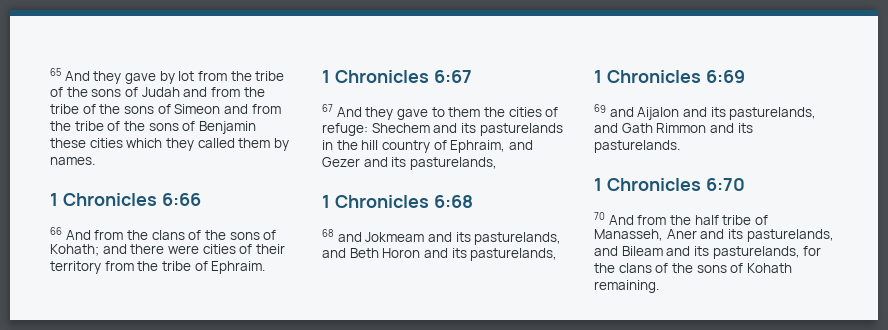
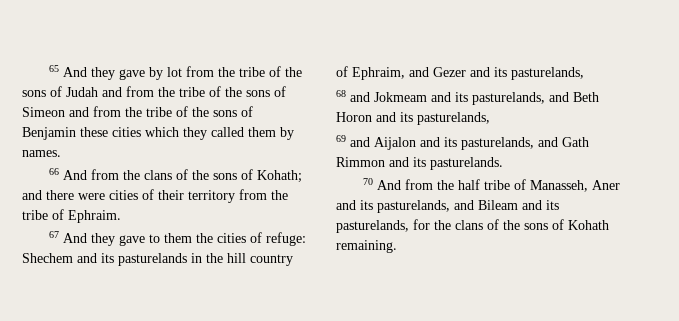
- 1 Chronicles 6:66
- 1 Chronicles 6:67
- 1 Chronicles 6:68
- 1 Chronicles 6:69
- 1 Chronicles 6:70

